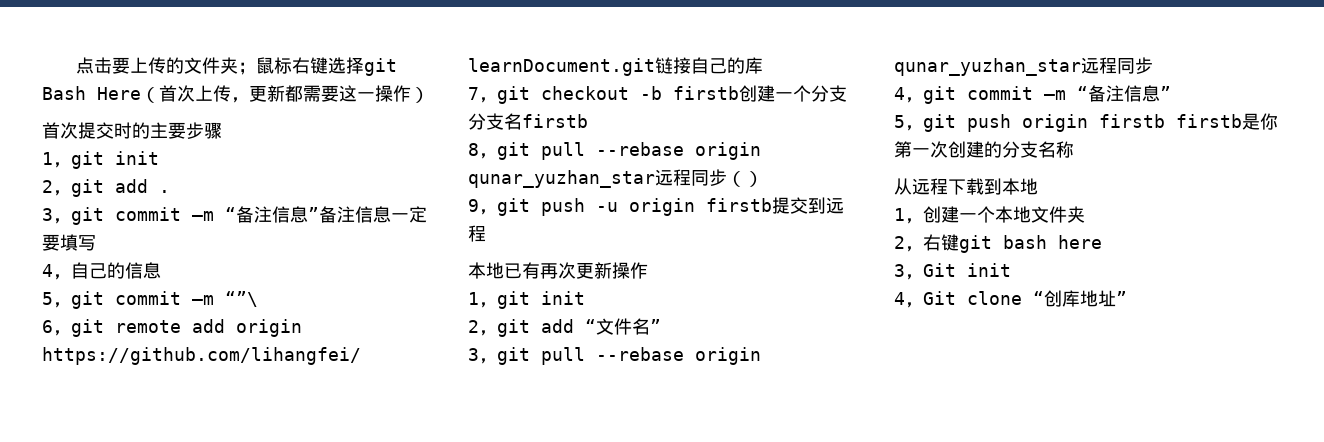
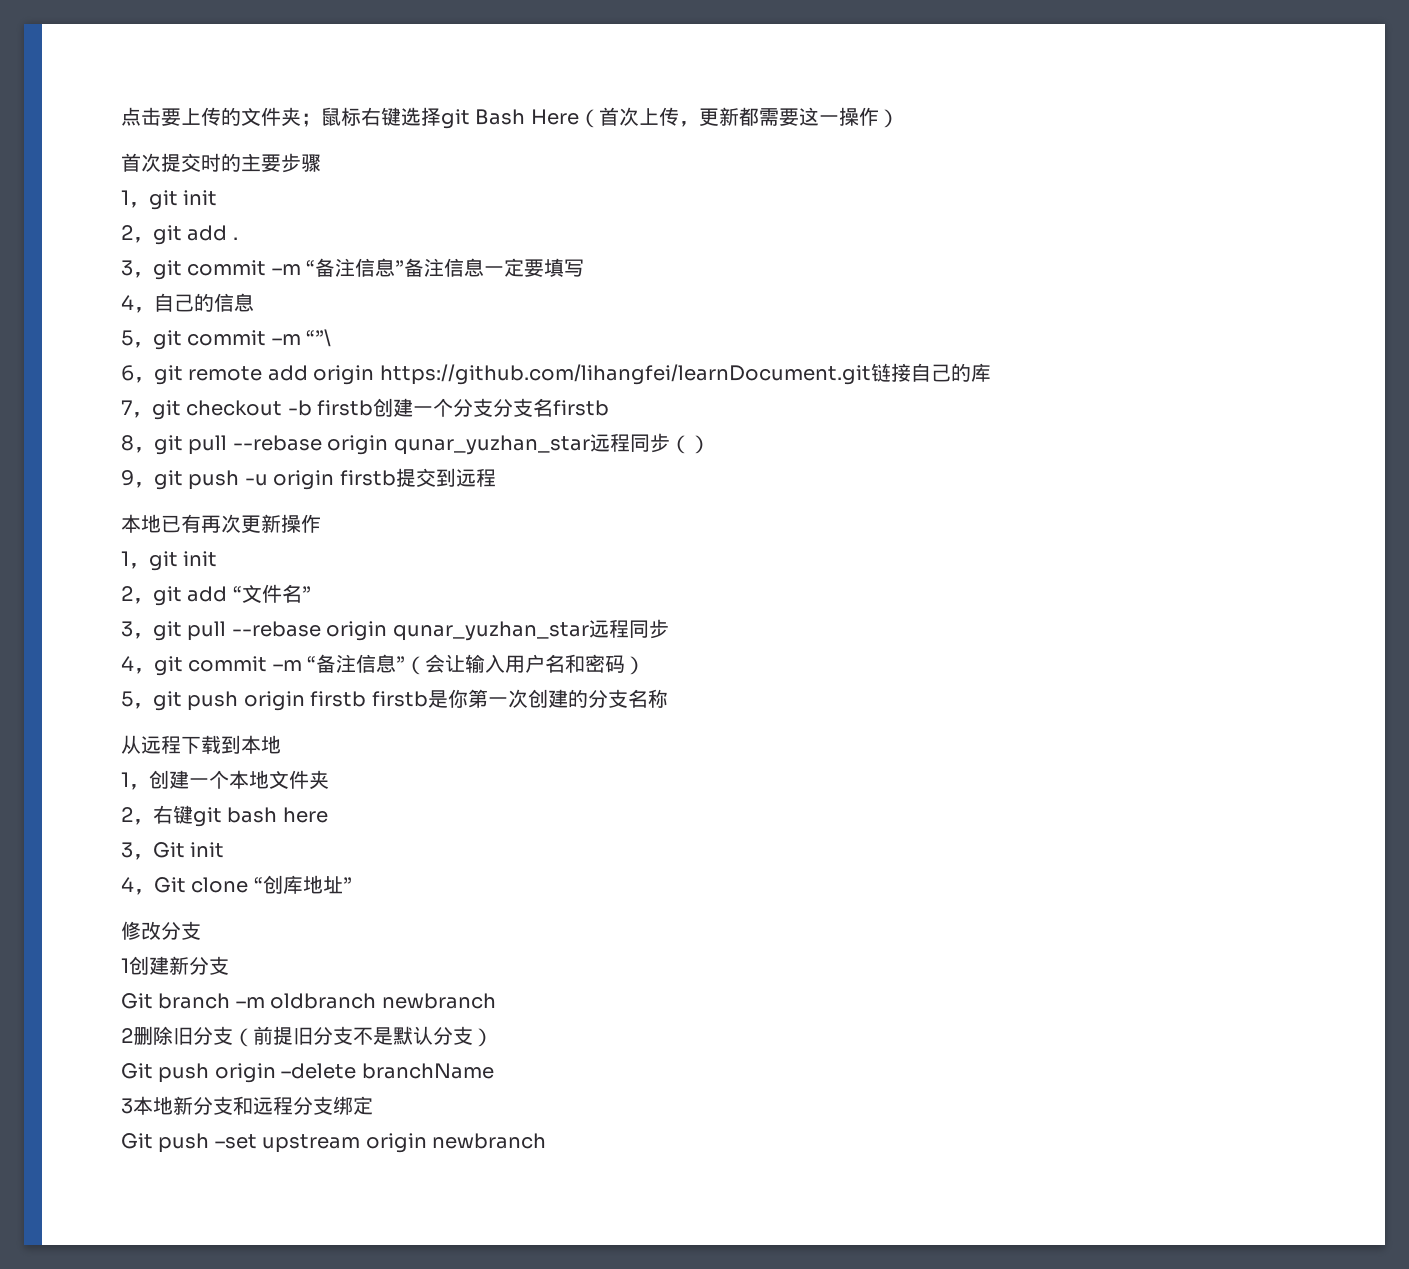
- 4，git commit –m “备注信息”
+ 4，git commit –m “备注信息”（会让输入用户名和密码）
+ 修改分支
+ 1创建新分支
+ Git branch –m oldbranch newbranch
+ 2删除旧分支（前提旧分支不是默认分支）
+ Git push origin –delete branchName
+ 3本地新分支和远程分支绑定
+ Git push –set upstream origin newbranch

